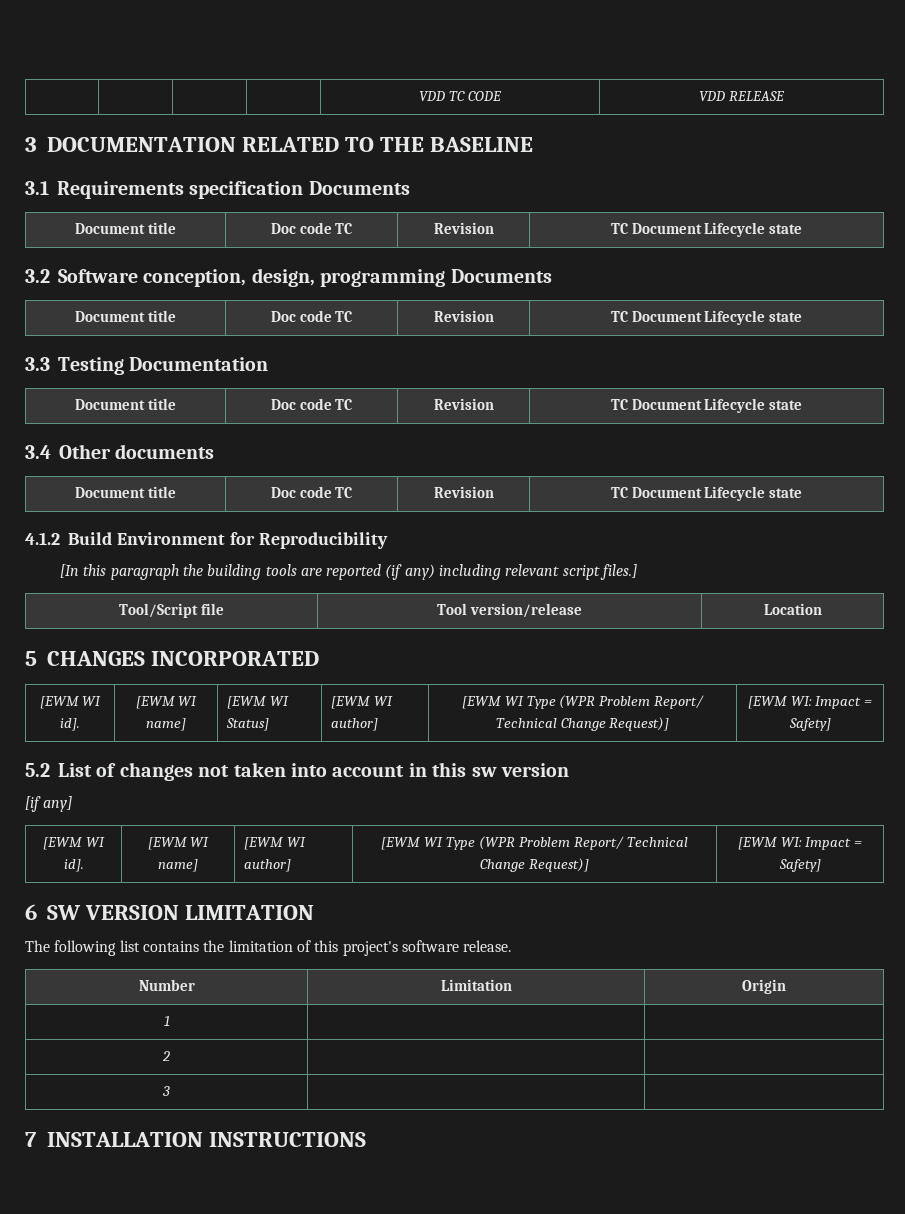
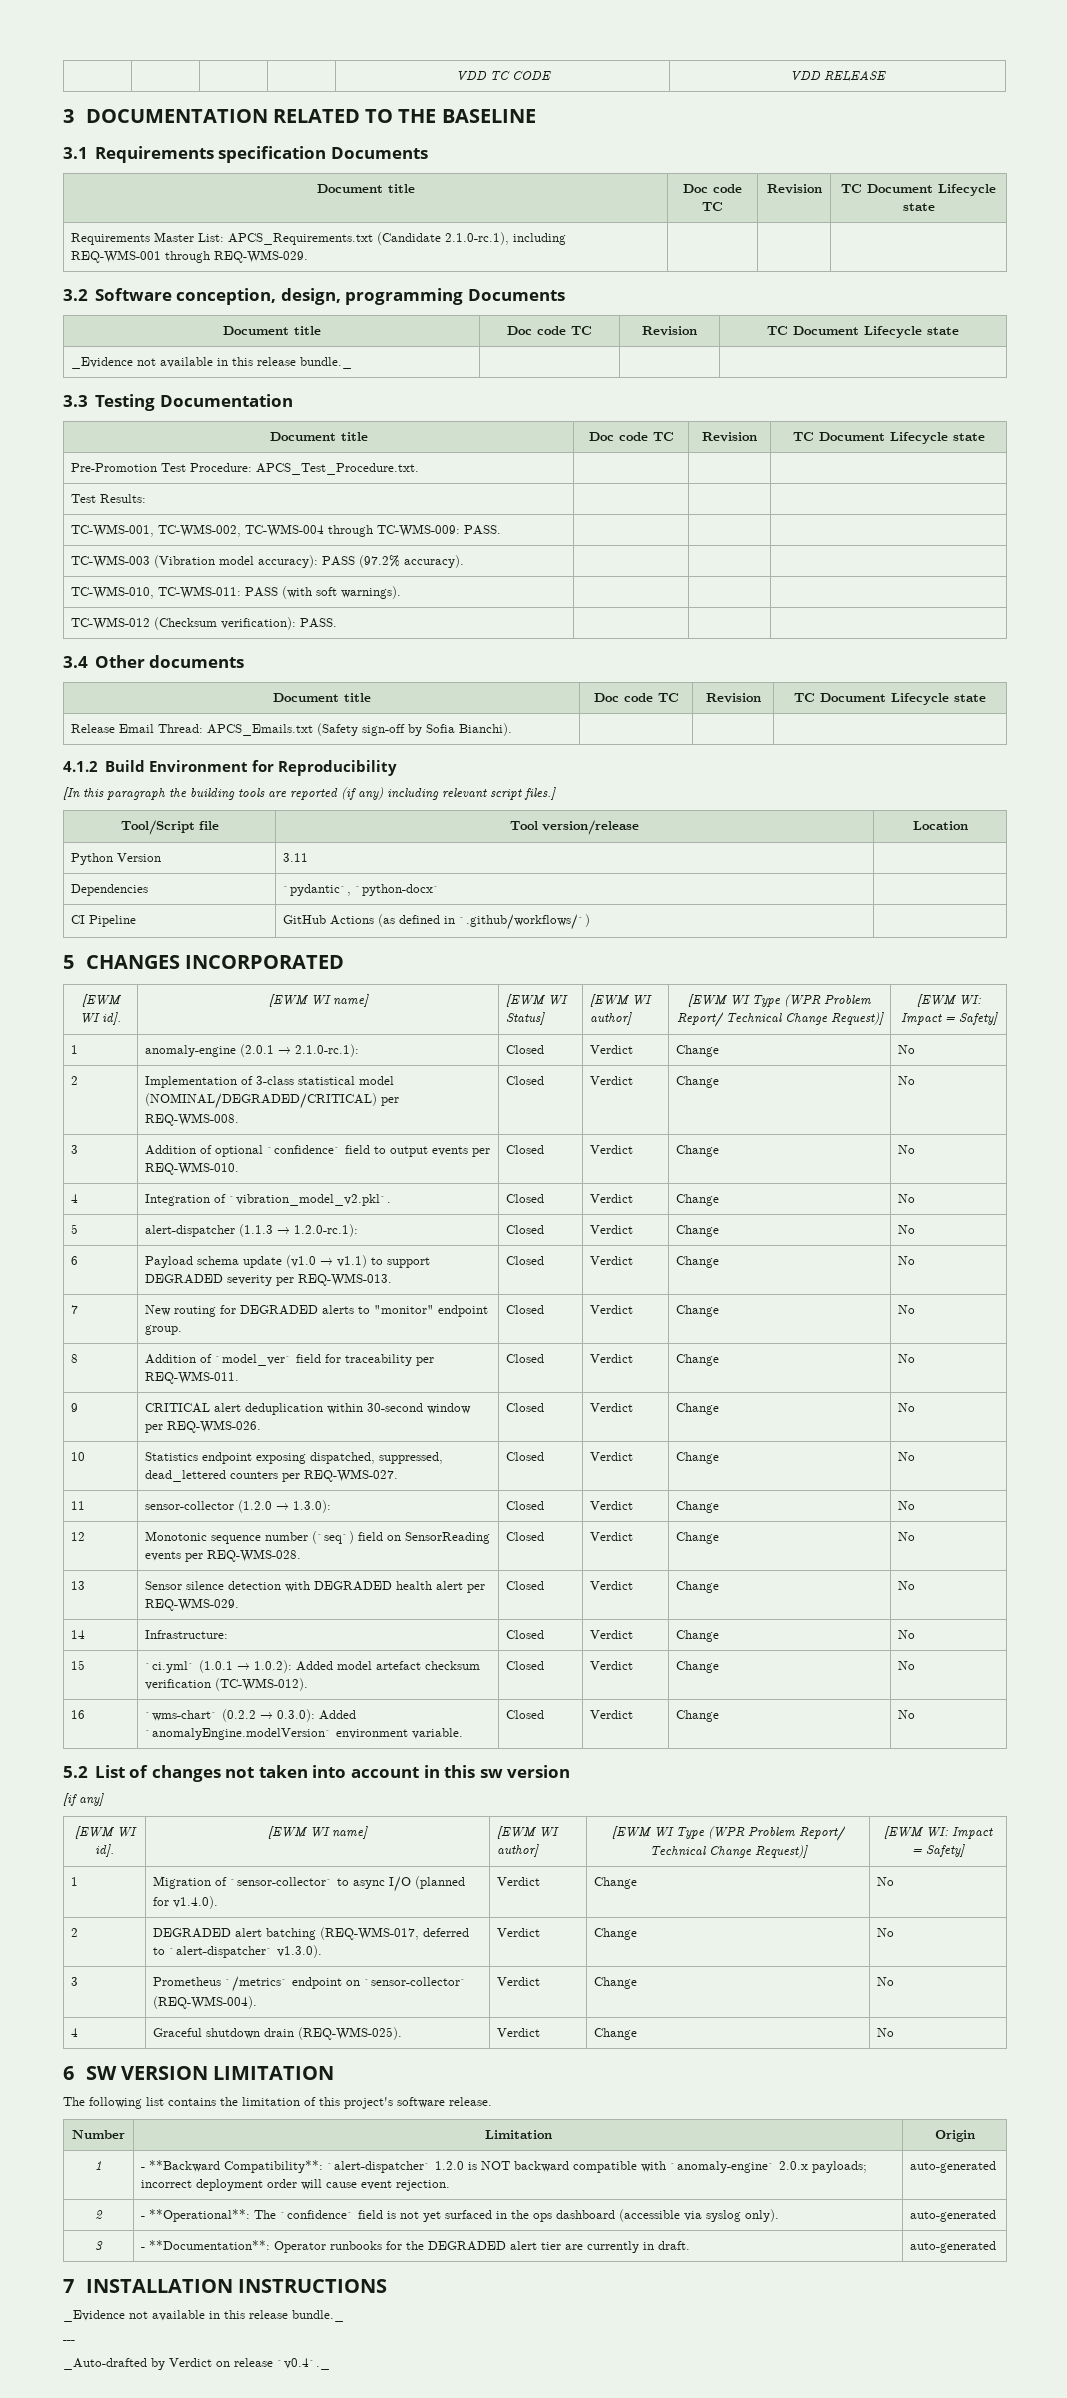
+ Requirements Master List: APCS_Requirements.txt (Candidate 2.1.0-rc.1), including REQ-WMS-001 through REQ-WMS-029. | | |
+ _Evidence not available in this release bundle._ | | |
+ Pre-Promotion Test Procedure: APCS_Test_Procedure.txt. | | |
+ Test Results: | | |
+ TC-WMS-001, TC-WMS-002, TC-WMS-004 through TC-WMS-009: PASS. | | |
+ TC-WMS-003 (Vibration model accuracy): PASS (97.2% accuracy). | | |
+ TC-WMS-010, TC-WMS-011: PASS (with soft warnings). | | |
+ TC-WMS-012 (Checksum verification): PASS. | | |
+ Release Email Thread: APCS_Emails.txt (Safety sign-off by Sofia Bianchi). | | |
+ Python Version | 3.11 |
+ Dependencies | `pydantic`, `python-docx` |
+ CI Pipeline | GitHub Actions (as defined in `.github/workflows/`) |
+ 1 | anomaly-engine (2.0.1 → 2.1.0-rc.1): | Closed | Verdict | Change | No
+ 2 | Implementation of 3-class statistical model (NOMINAL/DEGRADED/CRITICAL) per REQ-WMS-008. | Closed | Verdict | Change | No
+ 3 | Addition of optional `confidence` field to output events per REQ-WMS-010. | Closed | Verdict | Change | No
+ 4 | Integration of `vibration_model_v2.pkl`. | Closed | Verdict | Change | No
+ 5 | alert-dispatcher (1.1.3 → 1.2.0-rc.1): | Closed | Verdict | Change | No
+ 6 | Payload schema update (v1.0 → v1.1) to support DEGRADED severity per REQ-WMS-013. | Closed | Verdict | Change | No
+ 7 | New routing for DEGRADED alerts to "monitor" endpoint group. | Closed | Verdict | Change | No
+ 8 | Addition of `model_ver` field for traceability per REQ-WMS-011. | Closed | Verdict | Change | No
+ 9 | CRITICAL alert deduplication within 30-second window per REQ-WMS-026. | Closed | Verdict | Change | No
+ 10 | Statistics endpoint exposing dispatched, suppressed, dead_lettered counters per REQ-WMS-027. | Closed | Verdict | Change | No
+ 11 | sensor-collector (1.2.0 → 1.3.0): | Closed | Verdict | Change | No
+ 12 | Monotonic sequence number (`seq`) field on SensorReading events per REQ-WMS-028. | Closed | Verdict | Change | No
+ 13 | Sensor silence detection with DEGRADED health alert per REQ-WMS-029. | Closed | Verdict | Change | No
+ 14 | Infrastructure: | Closed | Verdict | Change | No
+ 15 | `ci.yml` (1.0.1 → 1.0.2): Added model artefact checksum verification (TC-WMS-012). | Closed | Verdict | Change | No
+ 16 | `wms-chart` (0.2.2 → 0.3.0): Added `anomalyEngine.modelVersion` environment variable. | Closed | Verdict | Change | No
+ 1 | Migration of `sensor-collector` to async I/O (planned for v1.4.0). | Verdict | Change | No
+ 2 | DEGRADED alert batching (REQ-WMS-017, deferred to `alert-dispatcher` v1.3.0). | Verdict | Change | No
+ 3 | Prometheus `/metrics` endpoint on `sensor-collector` (REQ-WMS-004). | Verdict | Change | No
+ 4 | Graceful shutdown drain (REQ-WMS-025). | Verdict | Change | No
  Number | Limitation | Origin
- 1 | |
- 2 | |
- 3 | |
+ 1 | - **Backward Compatibility**: `alert-dispatcher` 1.2.0 is NOT backward compatible with `anomaly-engine` 2.0.x payloads; incorrect deployment order will cause event rejection. | auto-generated
+ 2 | - **Operational**: The `confidence` field is not yet surfaced in the ops dashboard (accessible via syslog only). | auto-generated
+ 3 | - **Documentation**: Operator runbooks for the DEGRADED alert tier are currently in draft. | auto-generated
  7 INSTALLATION INSTRUCTIONS
+ _Evidence not available in this release bundle._
+ ---
+ _Auto-drafted by Verdict on release `v0.4`._

